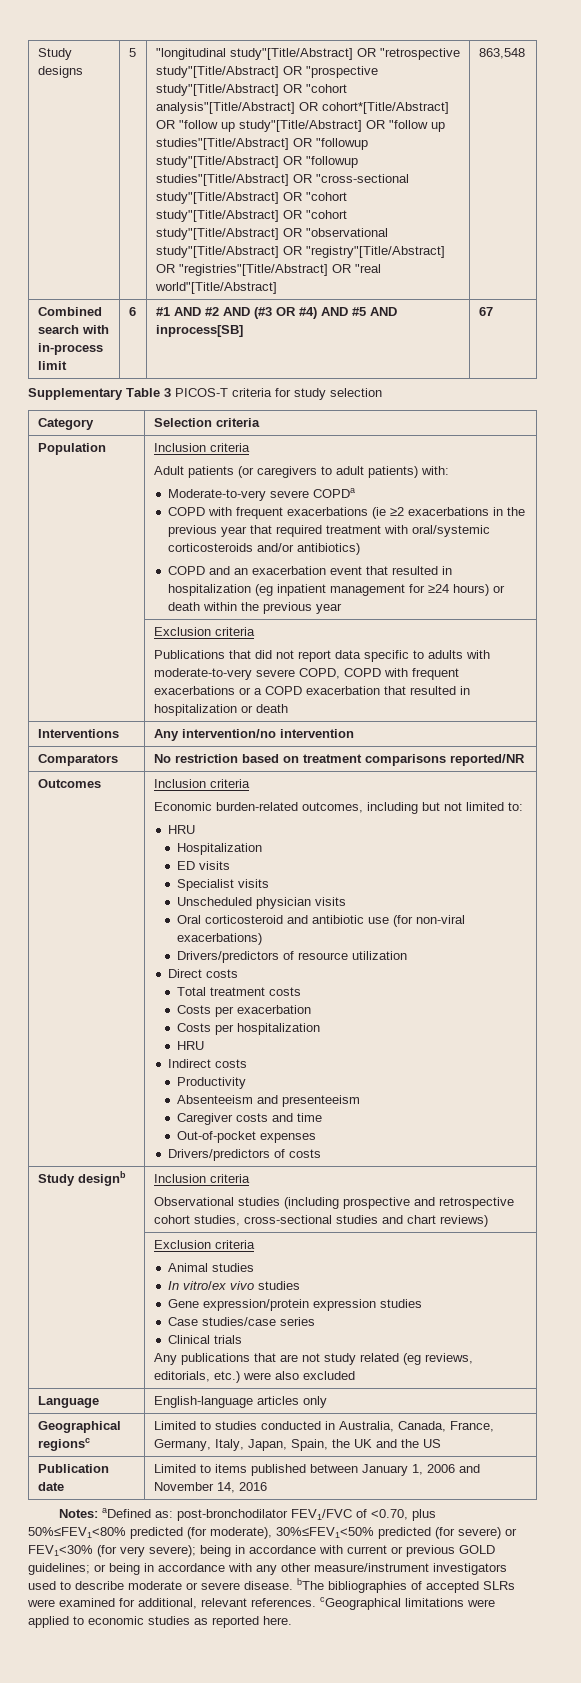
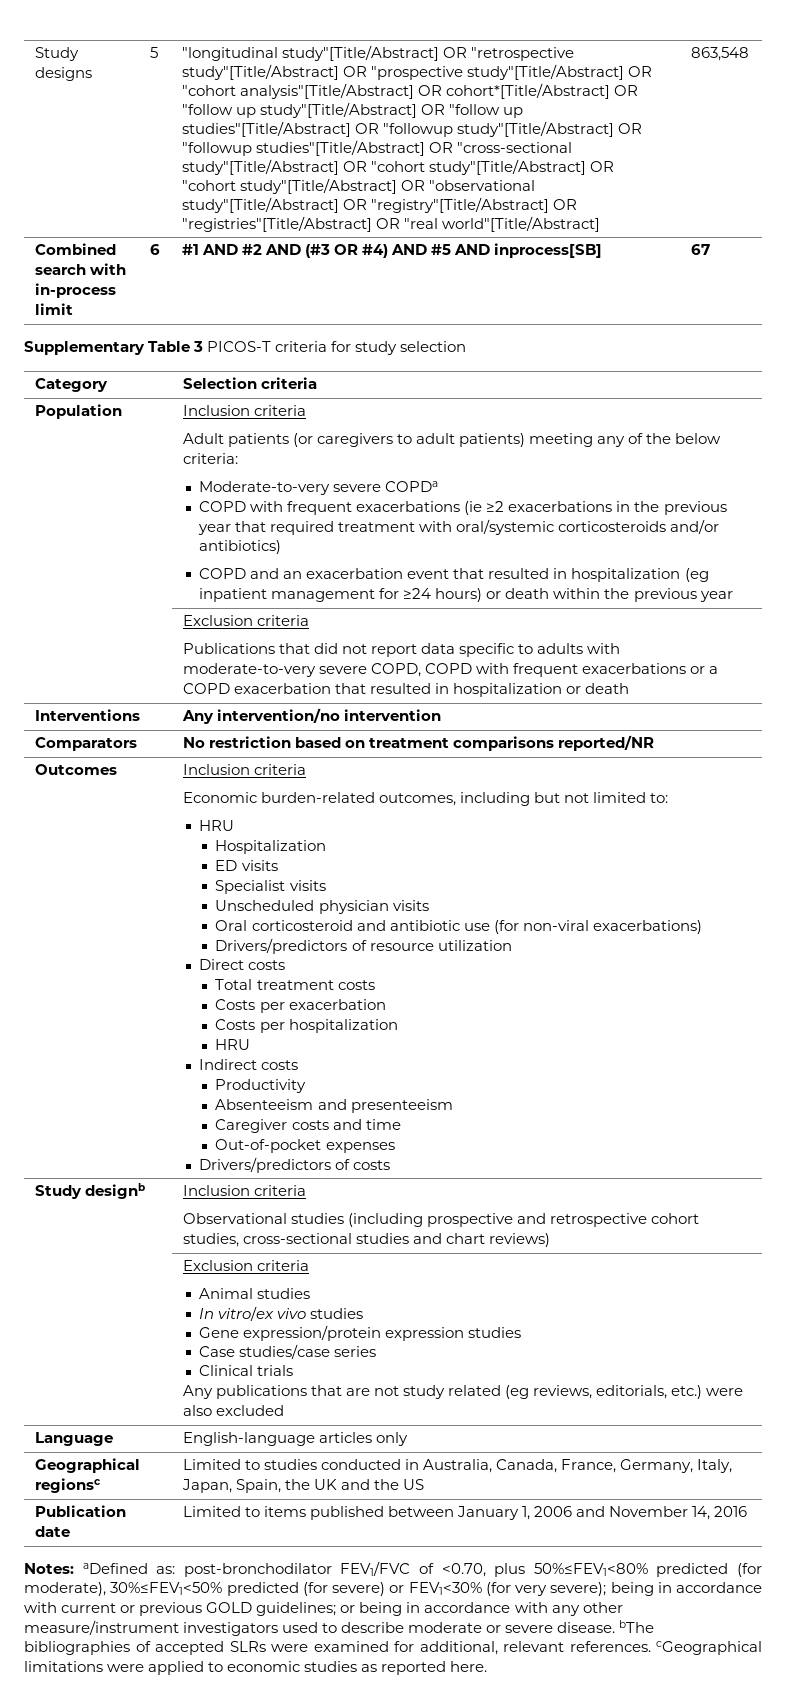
- Adult patients (or caregivers to adult patients) with:
+ Adult patients (or caregivers to adult patients) meeting any of the below criteria:

